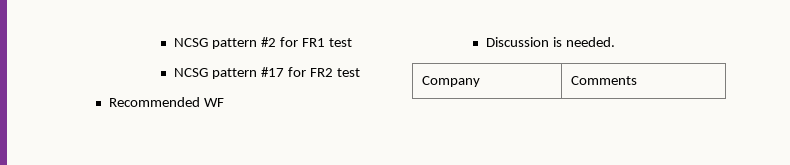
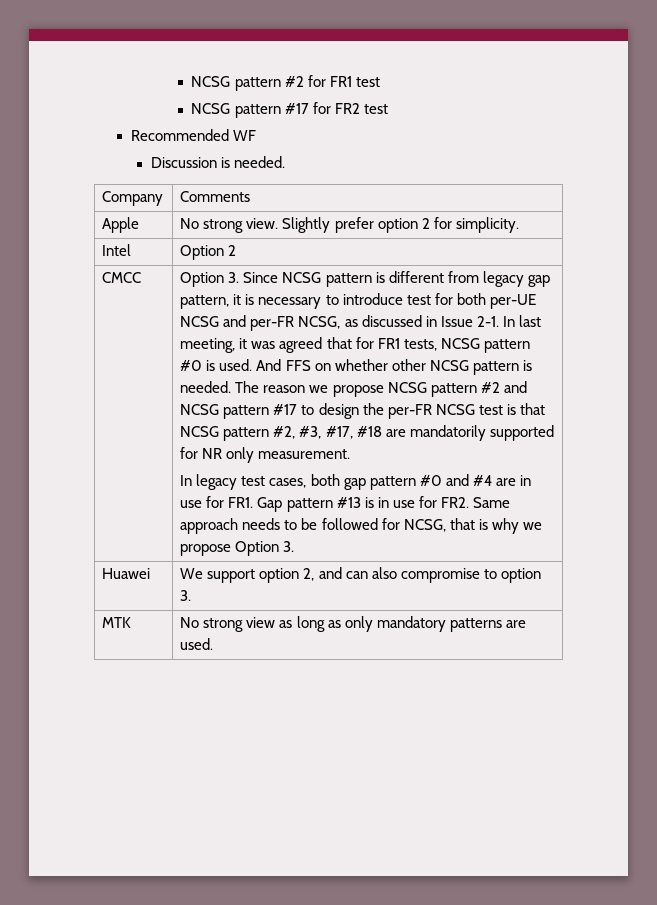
+ Apple | No strong view. Slightly prefer option 2 for simplicity.
+ Intel | Option 2
+ CMCC | Option 3. Since NCSG pattern is different from legacy gap pattern, it is necessary to introduce test for both per-UE NCSG and per-FR NCSG, as discussed in Issue 2-1. In last meeting, it was agreed that for FR1 tests, NCSG pattern #0 is used. And FFS on whether other NCSG pattern is needed. The reason we propose NCSG pattern #2 and NCSG pattern #17 to design the per-FR NCSG test is that NCSG pattern #2, #3, #17, #18 are mandatorily supported for NR only measurement.
+ In legacy test cases, both gap pattern #0 and #4 are in use for FR1. Gap pattern #13 is in use for FR2. Same approach needs to be followed for NCSG, that is why we propose Option 3.
+ Huawei | We support option 2, and can also compromise to option 3.
+ MTK | No strong view as long as only mandatory patterns are used.

